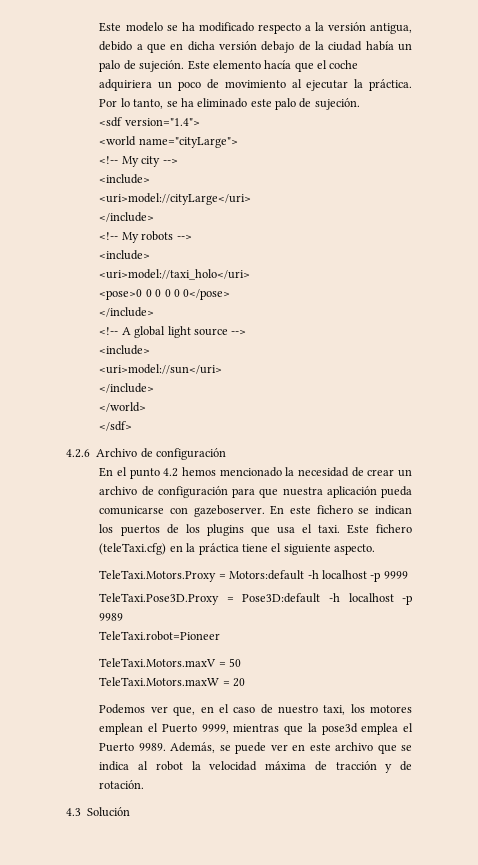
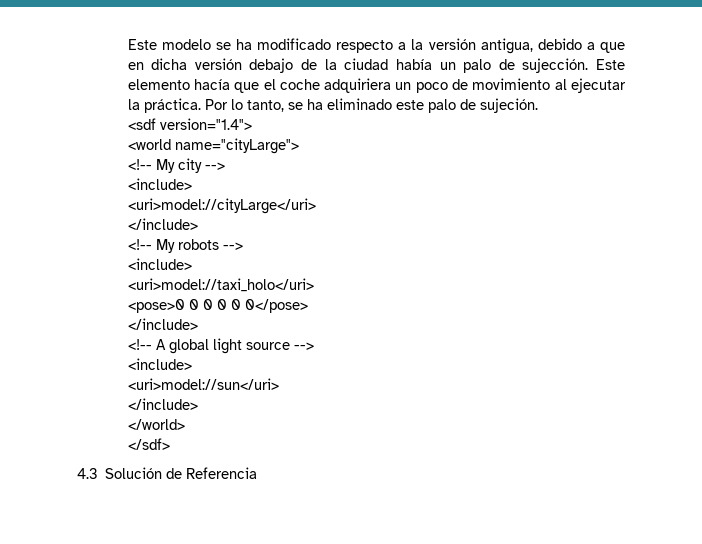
- Este modelo se ha modificado respecto a la versión antigua, debido a que en dicha versión debajo de la ciudad había un palo de sujeción.
+ Este modelo se ha modificado respecto a la versión antigua, debido a que en dicha versión debajo de la ciudad había un palo de sujección.
- 4.2.6 Archivo de configuración
- En el punto 4.2 hemos mencionado la necesidad de crear un archivo de configuración para que nuestra aplicación pueda comunicarse con gazeboserver. En este fichero se indican los puertos de los plugins que usa el taxi. Este fichero (teleTaxi.cfg) en la práctica tiene el siguiente aspecto.
- TeleTaxi.Motors.Proxy = Motors:default -h localhost -p 9999
- TeleTaxi.Pose3D.Proxy = Pose3D:default -h localhost -p 9989
- TeleTaxi.robot=Pioneer
- TeleTaxi.Motors.maxV = 50
- TeleTaxi.Motors.maxW = 20
- Podemos ver que, en el caso de nuestro taxi, los motores emplean el Puerto 9999, mientras que la pose3d emplea el Puerto 9989. Además, se puede ver en este archivo que se indica al robot la velocidad máxima de tracción y de rotación.
- 4.3 Solución
+ 4.3 Solución de Referencia

